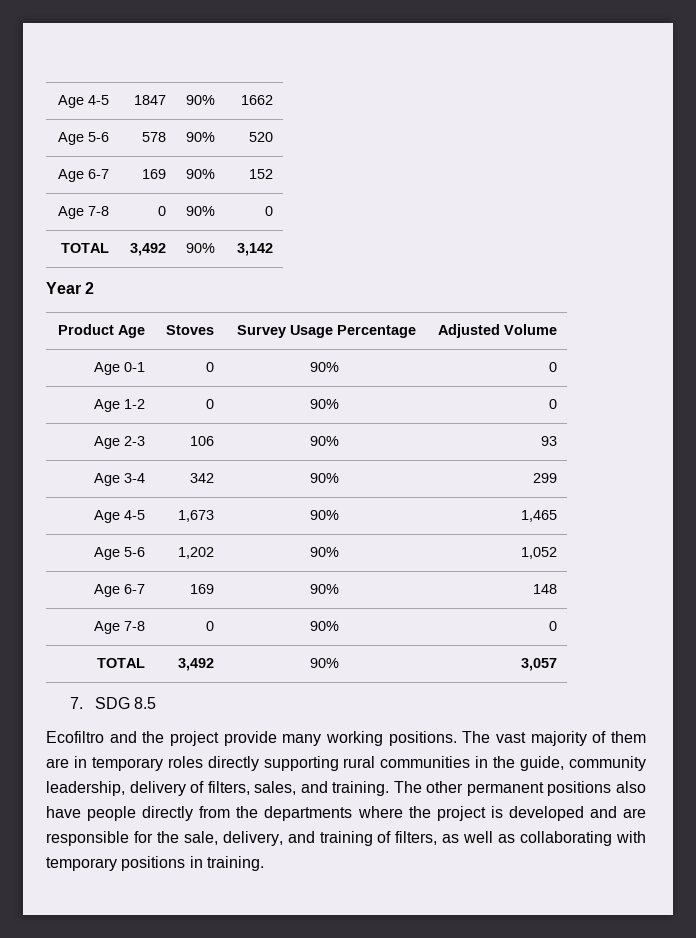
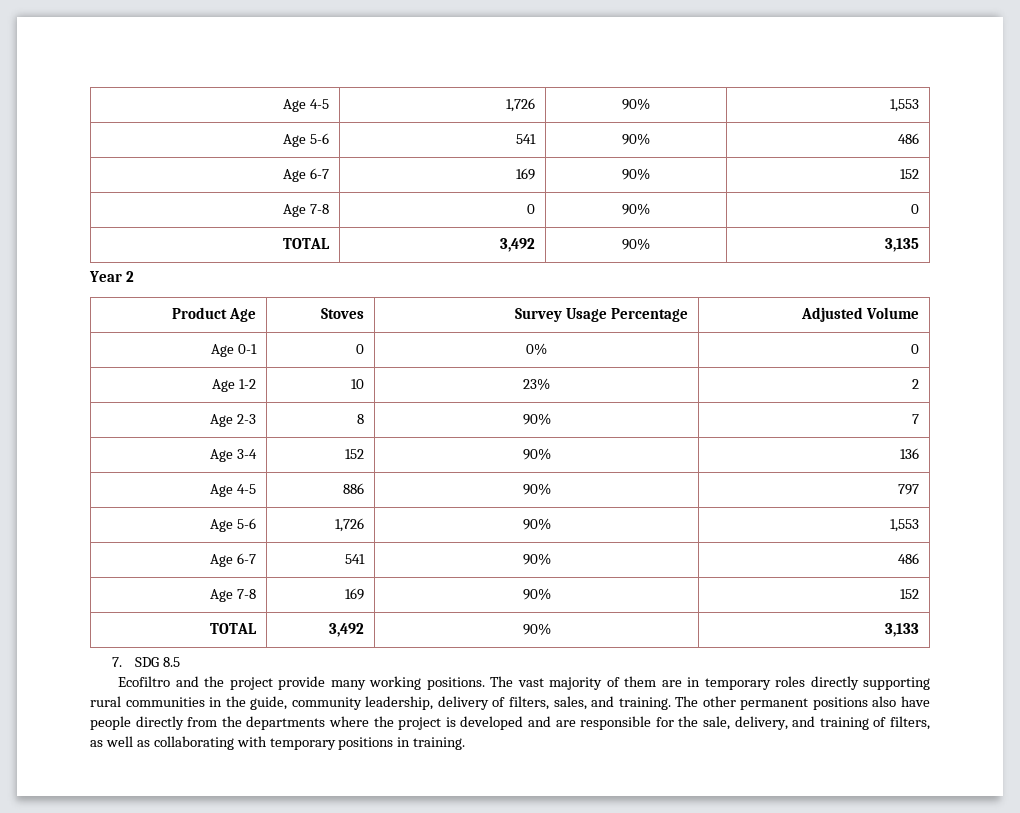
- Age 4-5 | 1847 | 90% | 1662
- Age 5-6 | 578 | 90% | 520
+ Age 4-5 | 1,726 | 90% | 1,553
+ Age 5-6 | 541 | 90% | 486
- TOTAL | 3,492 | 90% | 3,142
+ TOTAL | 3,492 | 90% | 3,135
- Age 0-1 | 0 | 90% | 0
+ Age 0-1 | 0 | 0% | 0
- Age 1-2 | 0 | 90% | 0
+ Age 1-2 | 10 | 23% | 2
- Age 2-3 | 106 | 90% | 93
+ Age 2-3 | 8 | 90% | 7
- Age 3-4 | 342 | 90% | 299
- Age 4-5 | 1,673 | 90% | 1,465
- Age 5-6 | 1,202 | 90% | 1,052
- Age 6-7 | 169 | 90% | 148
- Age 7-8 | 0 | 90% | 0
- TOTAL | 3,492 | 90% | 3,057
+ Age 3-4 | 152 | 90% | 136
+ Age 4-5 | 886 | 90% | 797
+ Age 5-6 | 1,726 | 90% | 1,553
+ Age 6-7 | 541 | 90% | 486
+ Age 7-8 | 169 | 90% | 152
+ TOTAL | 3,492 | 90% | 3,133

